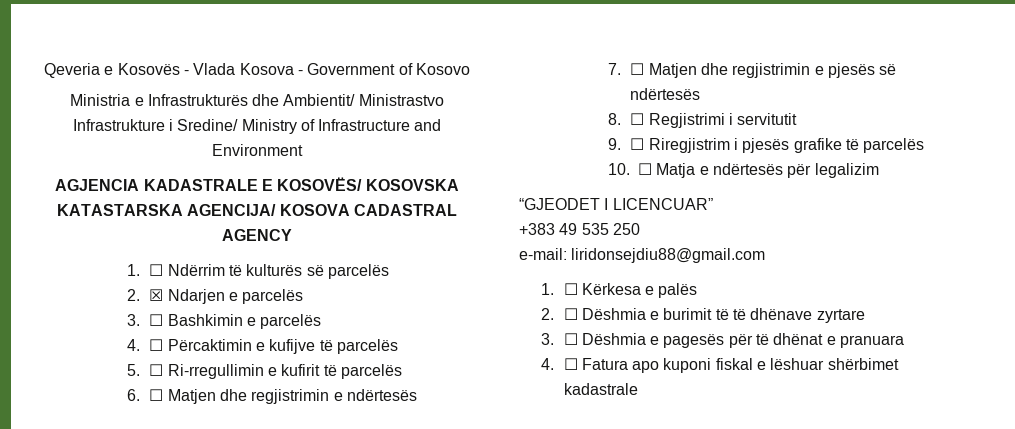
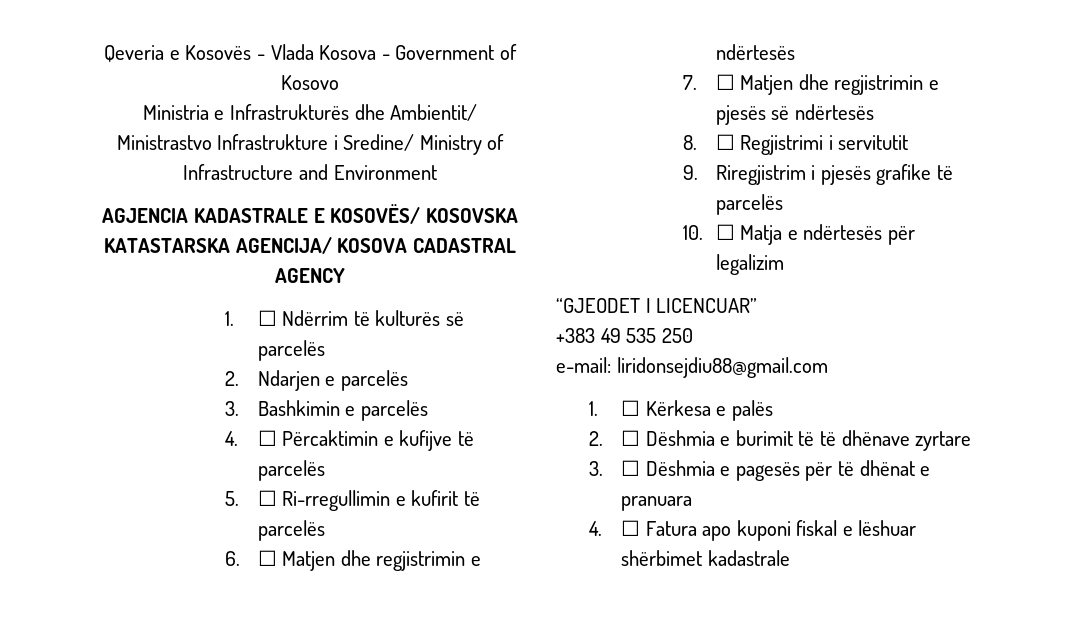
- 2. ☒ Ndarjen e parcelës
+ 2. Ndarjen e parcelës
- 3. ☐ Bashkimin e parcelës
+ 3. Bashkimin e parcelës
- 9. ☐ Riregjistrim i pjesës grafike të parcelës
+ 9. Riregjistrim i pjesës grafike të parcelës

